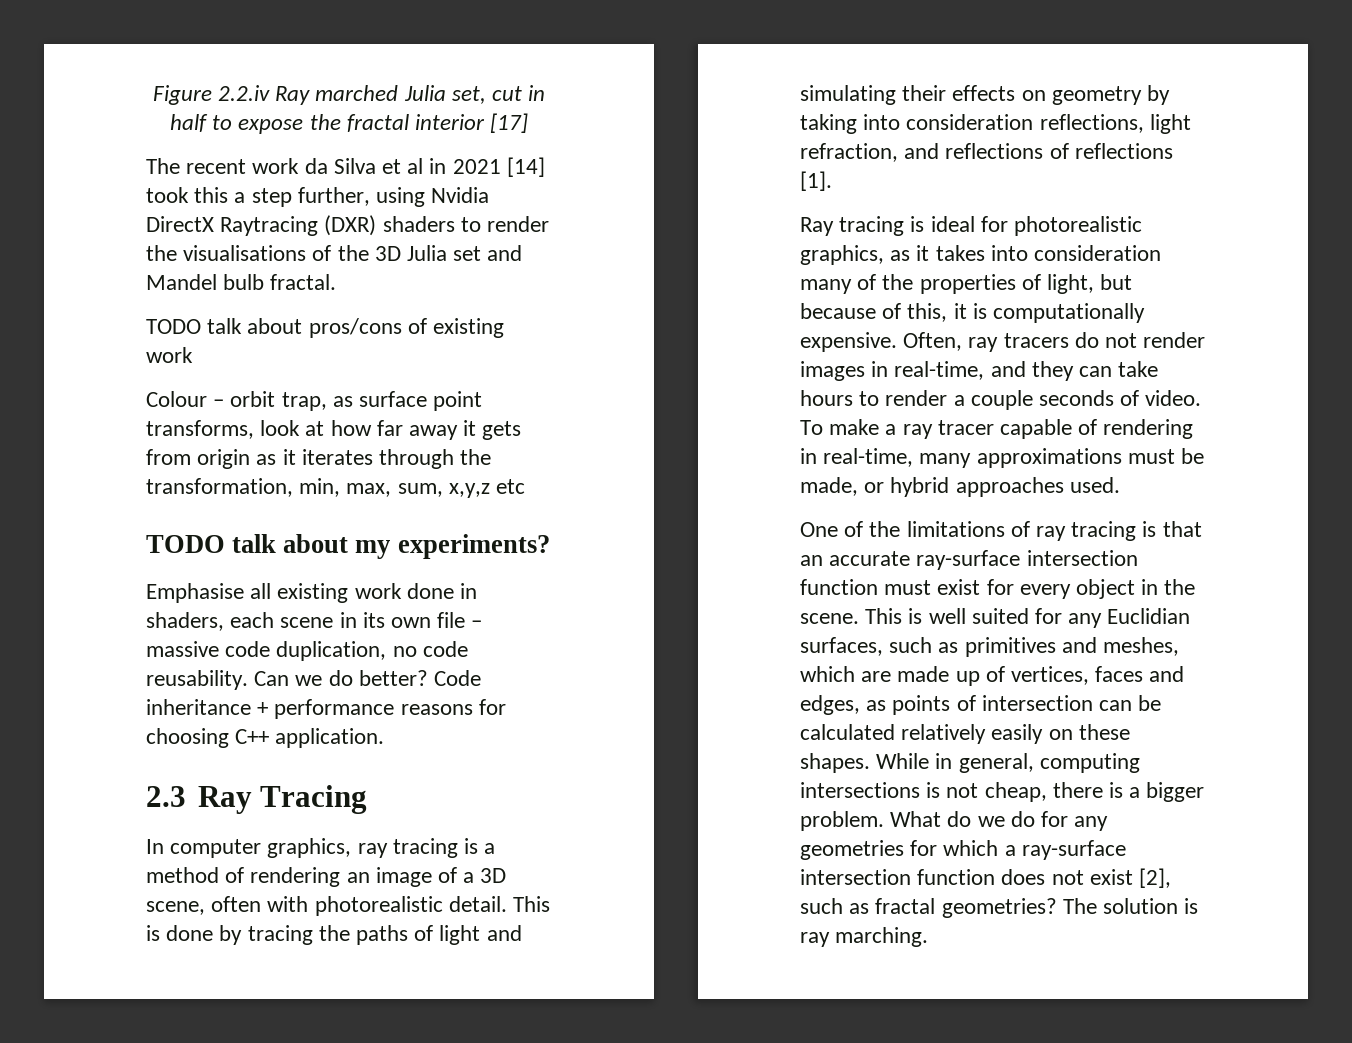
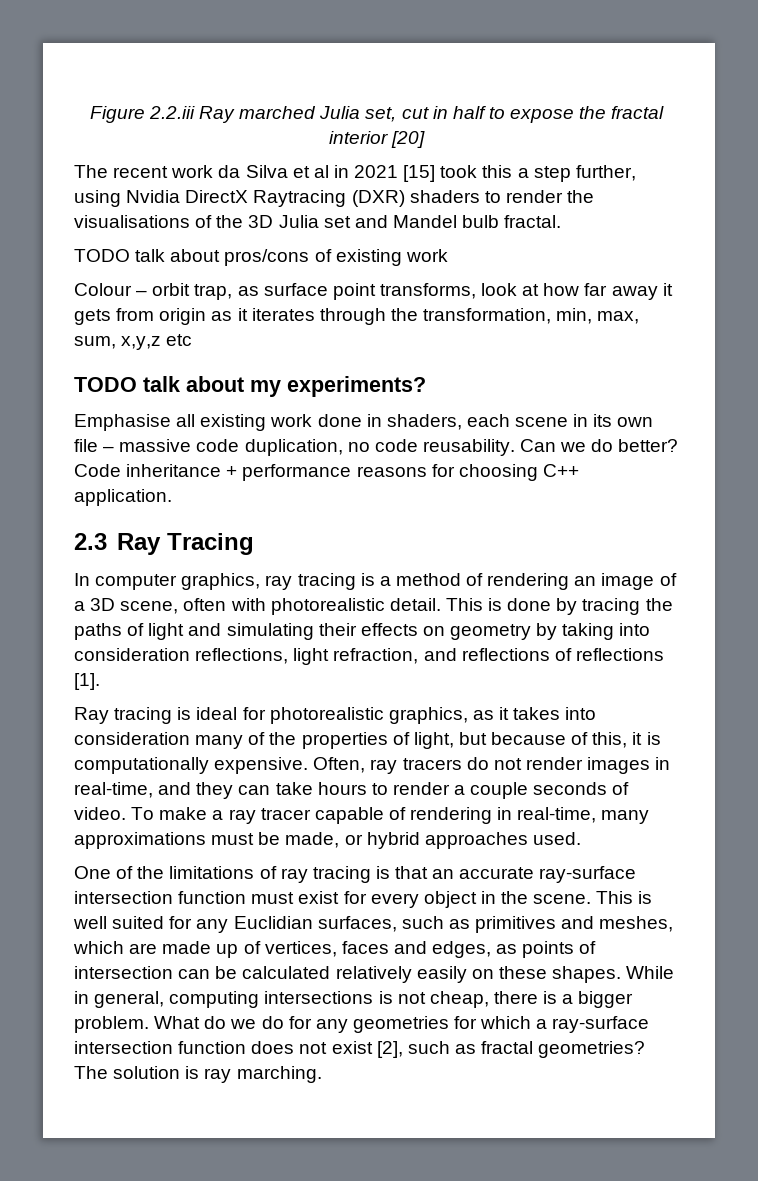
- Figure 2.2.iv Ray marched Julia set, cut in half to expose the fractal interior [17]
+ Figure 2.2.iii Ray marched Julia set, cut in half to expose the fractal interior [20]
- The recent work da Silva et al in 2021 [14] took this a step further, using Nvidia DirectX Raytracing (DXR) shaders to render the visualisations of the 3D Julia set and Mandel bulb fractal.
+ The recent work da Silva et al in 2021 [15] took this a step further, using Nvidia DirectX Raytracing (DXR) shaders to render the visualisations of the 3D Julia set and Mandel bulb fractal.

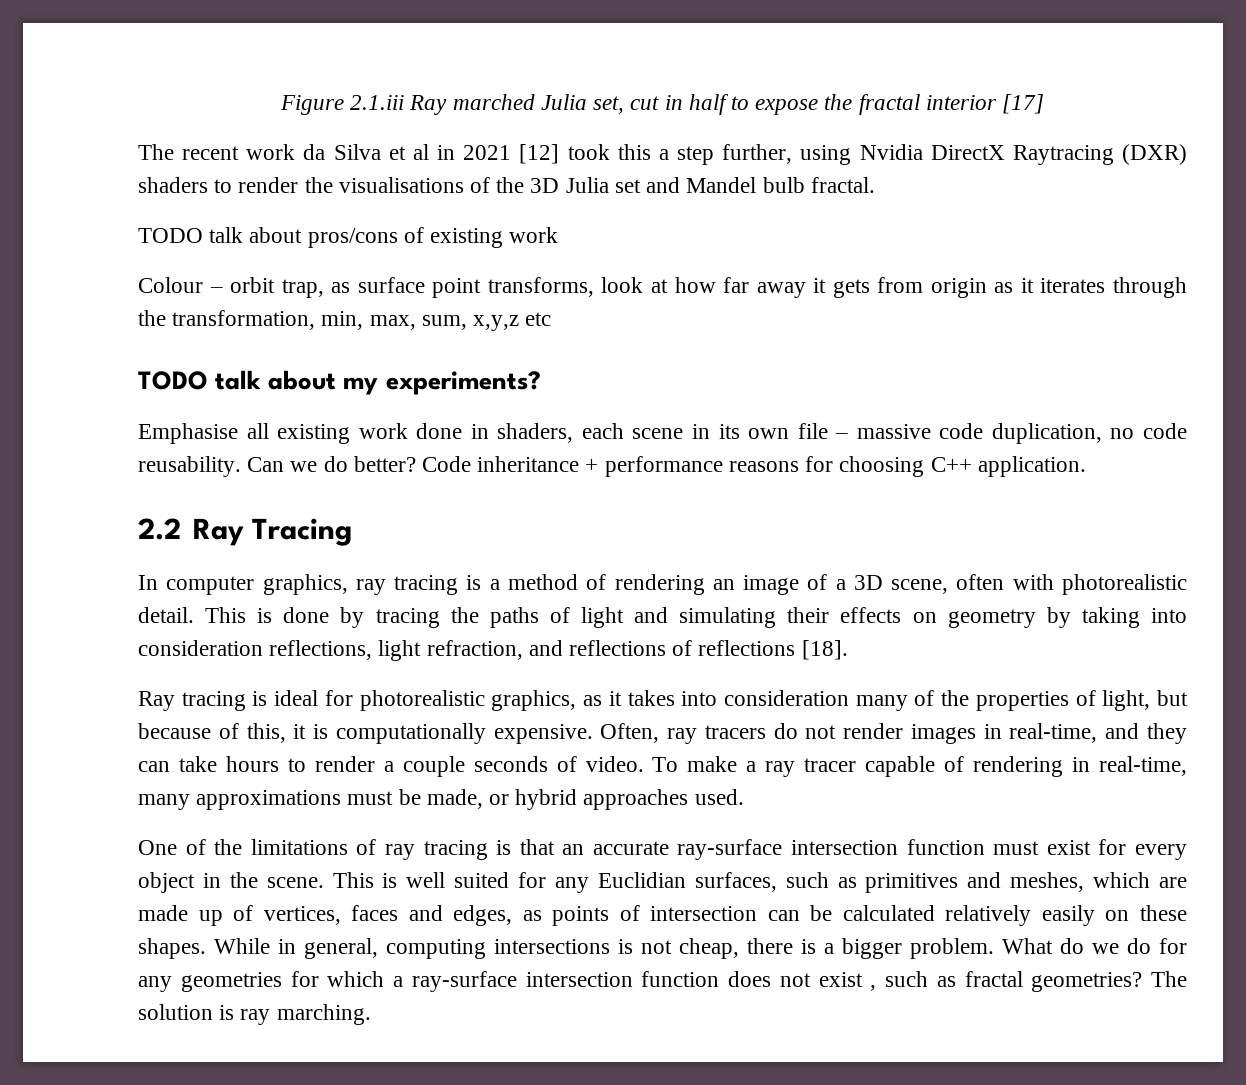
- Figure 2.2.iii Ray marched Julia set, cut in half to expose the fractal interior [20]
+ Figure 2.1.iii Ray marched Julia set, cut in half to expose the fractal interior [17]
- The recent work da Silva et al in 2021 [15] took this a step further, using Nvidia DirectX Raytracing (DXR) shaders to render the visualisations of the 3D Julia set and Mandel bulb fractal.
+ The recent work da Silva et al in 2021 [12] took this a step further, using Nvidia DirectX Raytracing (DXR) shaders to render the visualisations of the 3D Julia set and Mandel bulb fractal.
- 2.3 Ray Tracing
+ 2.2 Ray Tracing
- This is done by tracing the paths of light and simulating their effects on geometry by taking into consideration reflections, light refraction, and reflections of reflections [1].
+ This is done by tracing the paths of light and simulating their effects on geometry by taking into consideration reflections, light refraction, and reflections of reflections [18].
- What do we do for any geometries for which a ray-surface intersection function does not exist [2], such as fractal geometries?
+ What do we do for any geometries for which a ray-surface intersection function does not exist , such as fractal geometries?

